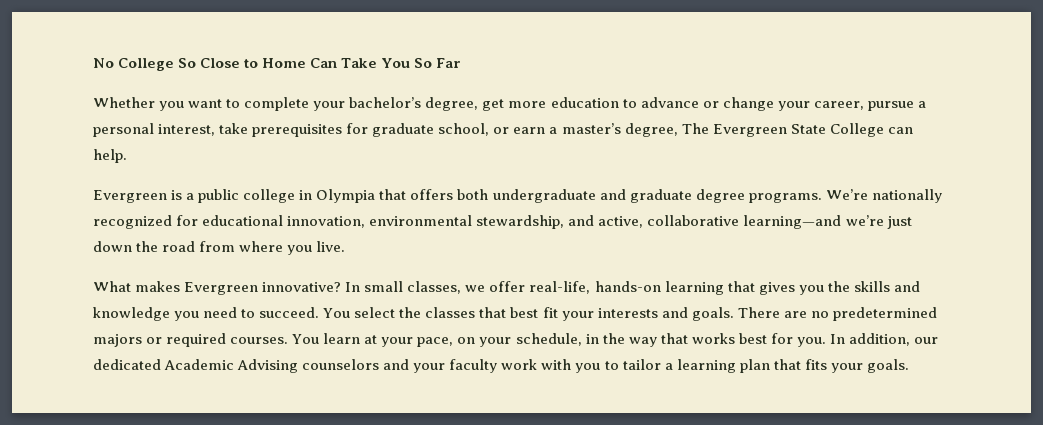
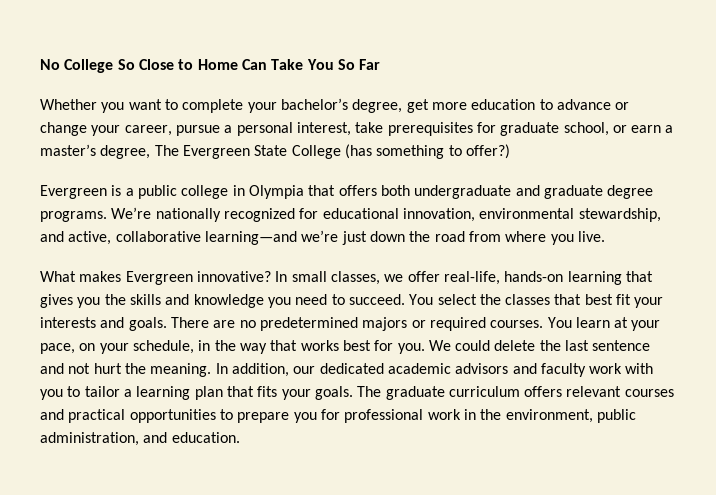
- Whether you want to complete your bachelor’s degree, get more education to advance or change your career, pursue a personal interest, take prerequisites for graduate school, or earn a master’s degree, The Evergreen State College can help.
+ Whether you want to complete your bachelor’s degree, get more education to advance or change your career, pursue a personal interest, take prerequisites for graduate school, or earn a master’s degree, The Evergreen State College (has something to offer?)
- In addition, our dedicated Academic Advising counselors and your faculty work with you to tailor a learning plan that fits your goals.
+ We could delete the last sentence and not hurt the meaning. In addition, our dedicated academic advisors and faculty work with you to tailor a learning plan that fits your goals.
+ The graduate curriculum offers relevant courses and practical opportunities to prepare you for professional work in the environment, public administration, and education.

